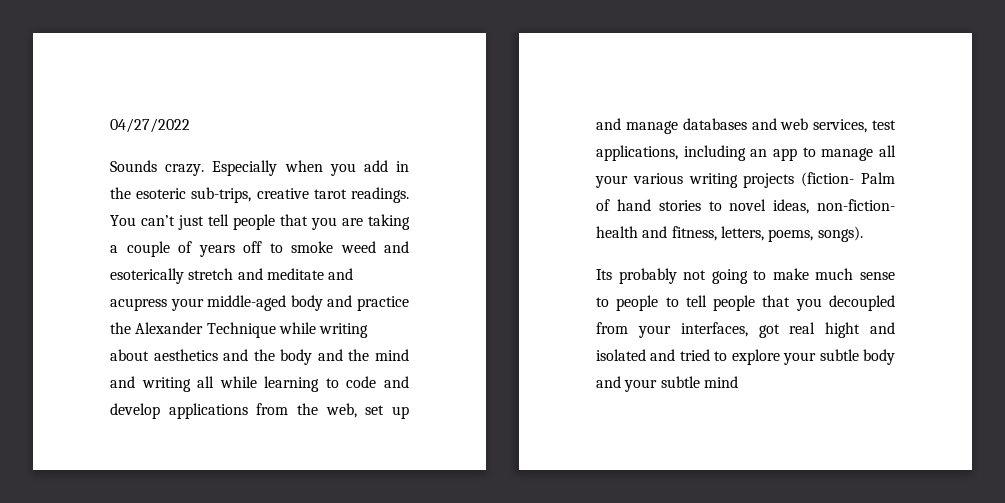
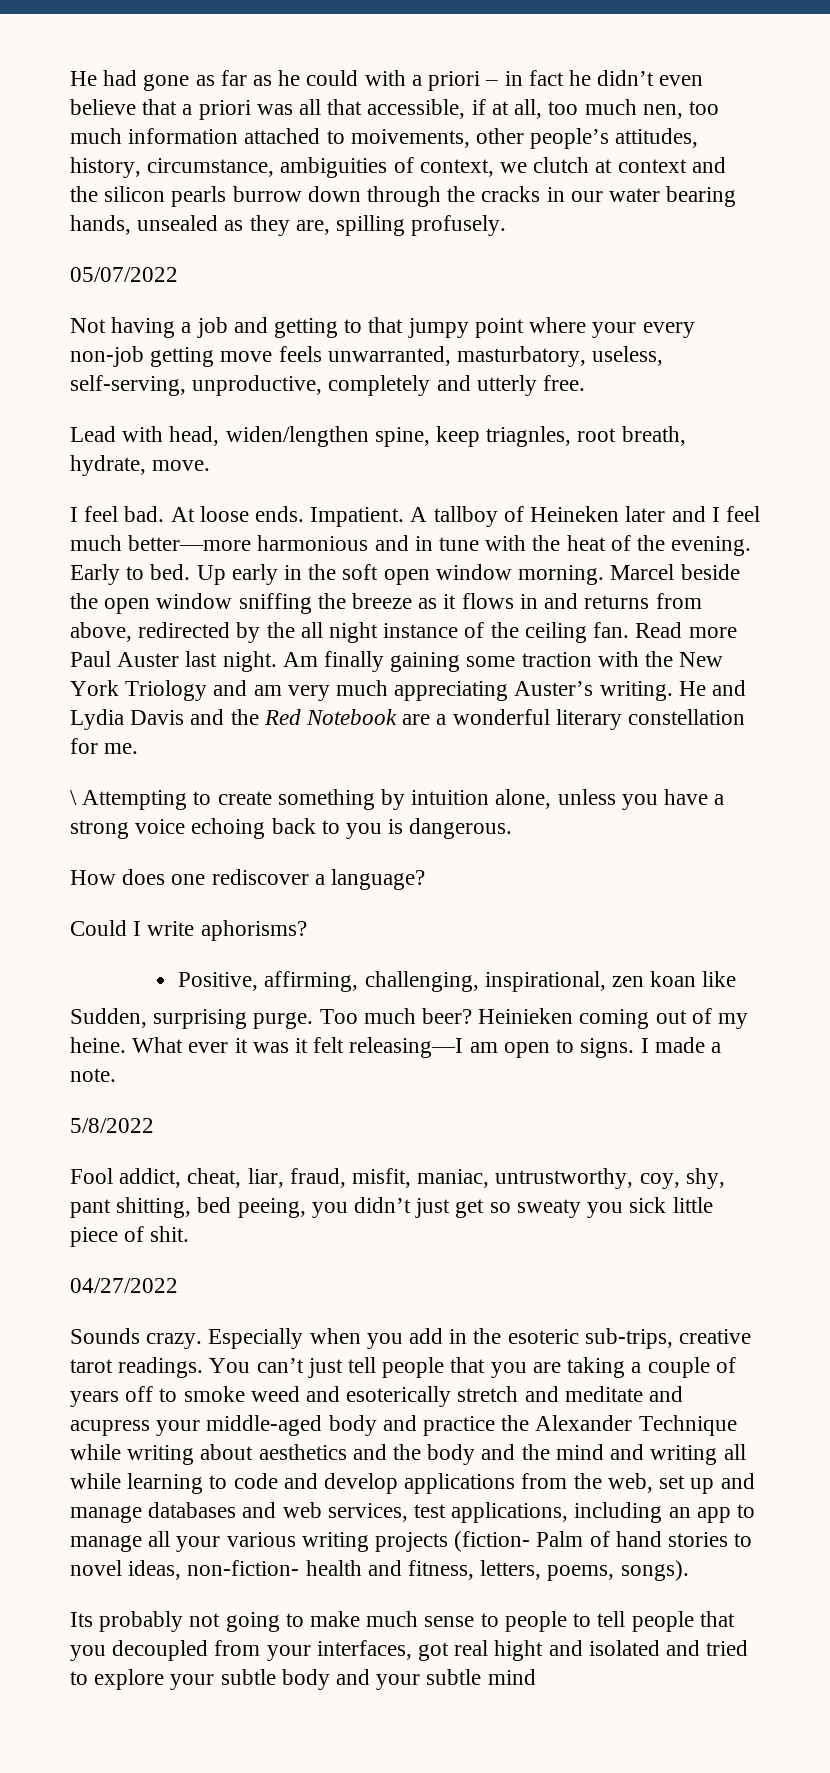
+ He had gone as far as he could with a priori – in fact he didn’t even believe that a priori was all that accessible, if at all, too much nen, too much information attached to moivements, other people’s attitudes, history, circumstance, ambiguities of context, we clutch at context and the silicon pearls burrow down through the cracks in our water bearing hands, unsealed as they are, spilling profusely.
+ 05/07/2022
+ Not having a job and getting to that jumpy point where your every non-job getting move feels unwarranted, masturbatory, useless, self-serving, unproductive, completely and utterly free.
+ Lead with head, widen/lengthen spine, keep triagnles, root breath, hydrate, move.
+ I feel bad. At loose ends. Impatient. A tallboy of Heineken later and I feel much better—more harmonious and in tune with the heat of the evening. Early to bed. Up early in the soft open window morning. Marcel beside the open window sniffing the breeze as it flows in and returns from above, redirected by the all night instance of the ceiling fan. Read more Paul Auster last night. Am finally gaining some traction with the New York Triology and am very much appreciating Auster’s writing. He and Lydia Davis and the Red Notebook are a wonderful literary constellation for me.
+ \ Attempting to create something by intuition alone, unless you have a strong voice echoing back to you is dangerous.
+ How does one rediscover a language?
+ Could I write aphorisms?
+ Positive, affirming, challenging, inspirational, zen koan like
+ Sudden, surprising purge. Too much beer? Heinieken coming out of my heine. What ever it was it felt releasing—I am open to signs. I made a note.
+ 5/8/2022
+ Fool addict, cheat, liar, fraud, misfit, maniac, untrustworthy, coy, shy, pant shitting, bed peeing, you didn’t just get so sweaty you sick little piece of shit.

